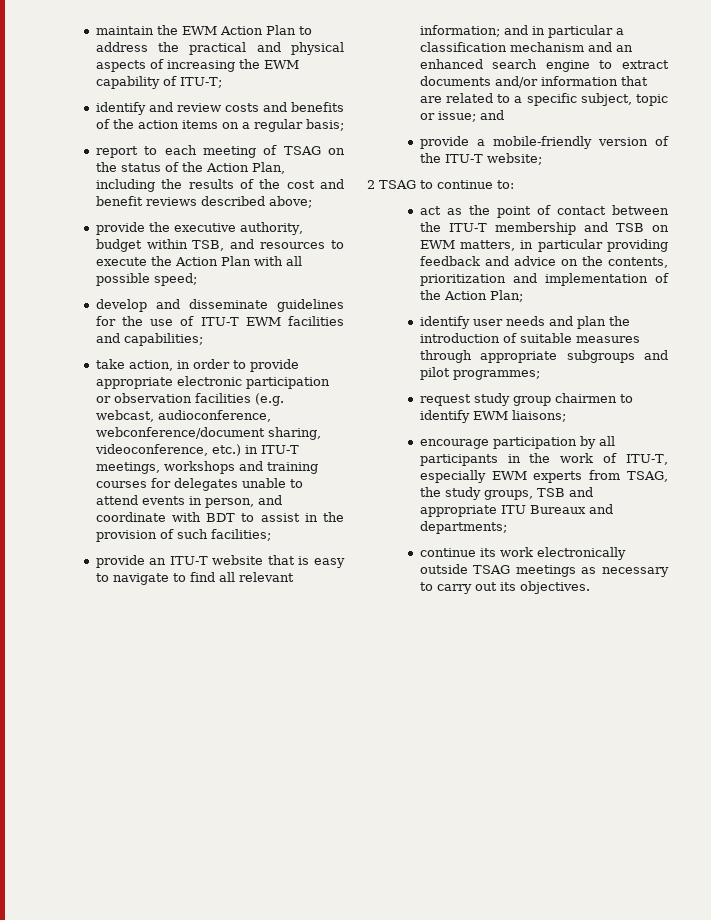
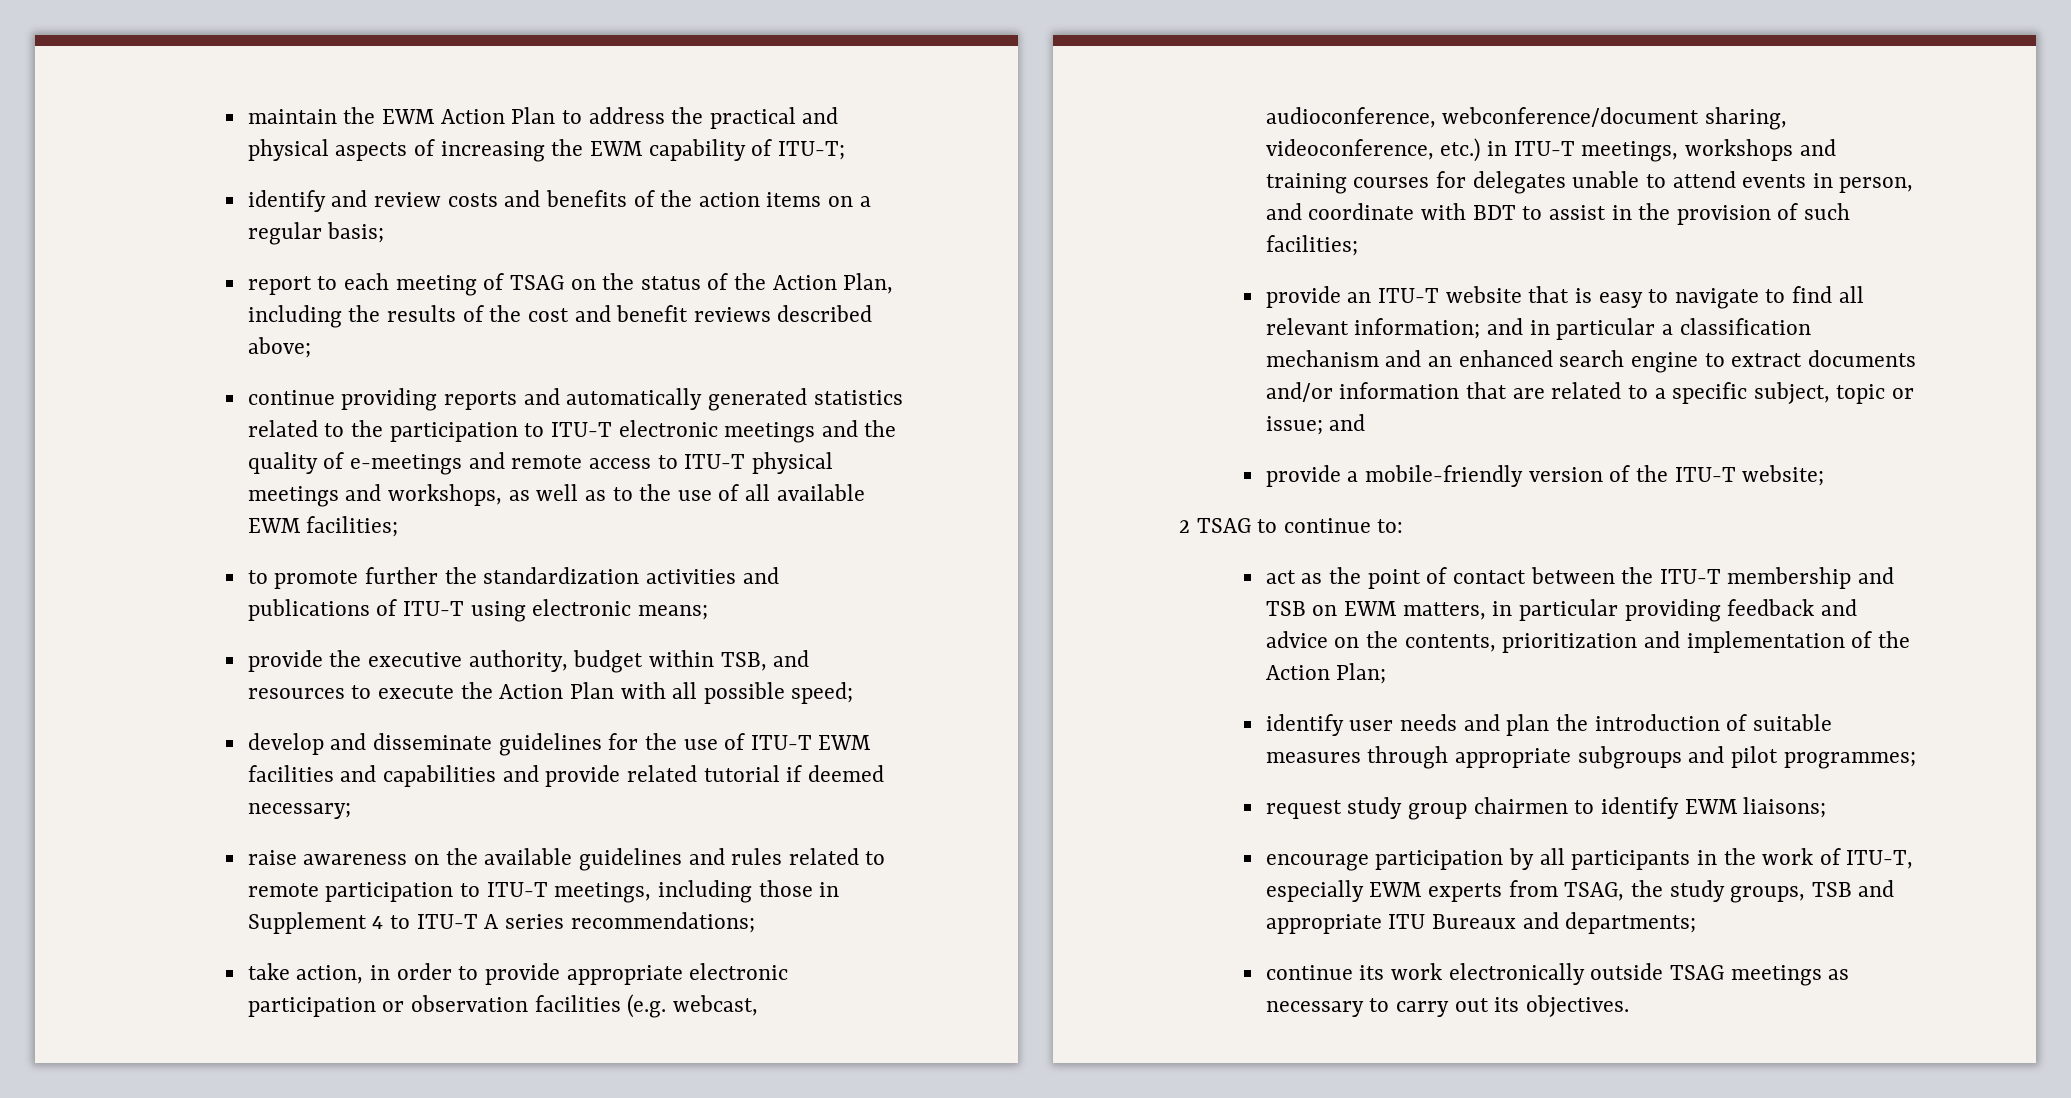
+ continue providing reports and automatically generated statistics related to the participation to ITU-T electronic meetings and the quality of e-meetings and remote access to ITU-T physical meetings and workshops, as well as to the use of all available EWM facilities;
+ to promote further the standardization activities and publications of ITU-T using electronic means;
- develop and disseminate guidelines for the use of ITU-T EWM facilities and capabilities;
+ develop and disseminate guidelines for the use of ITU-T EWM facilities and capabilities and provide related tutorial if deemed necessary;
+ raise awareness on the available guidelines and rules related to remote participation to ITU-T meetings, including those in Supplement 4 to ITU-T A series recommendations;

